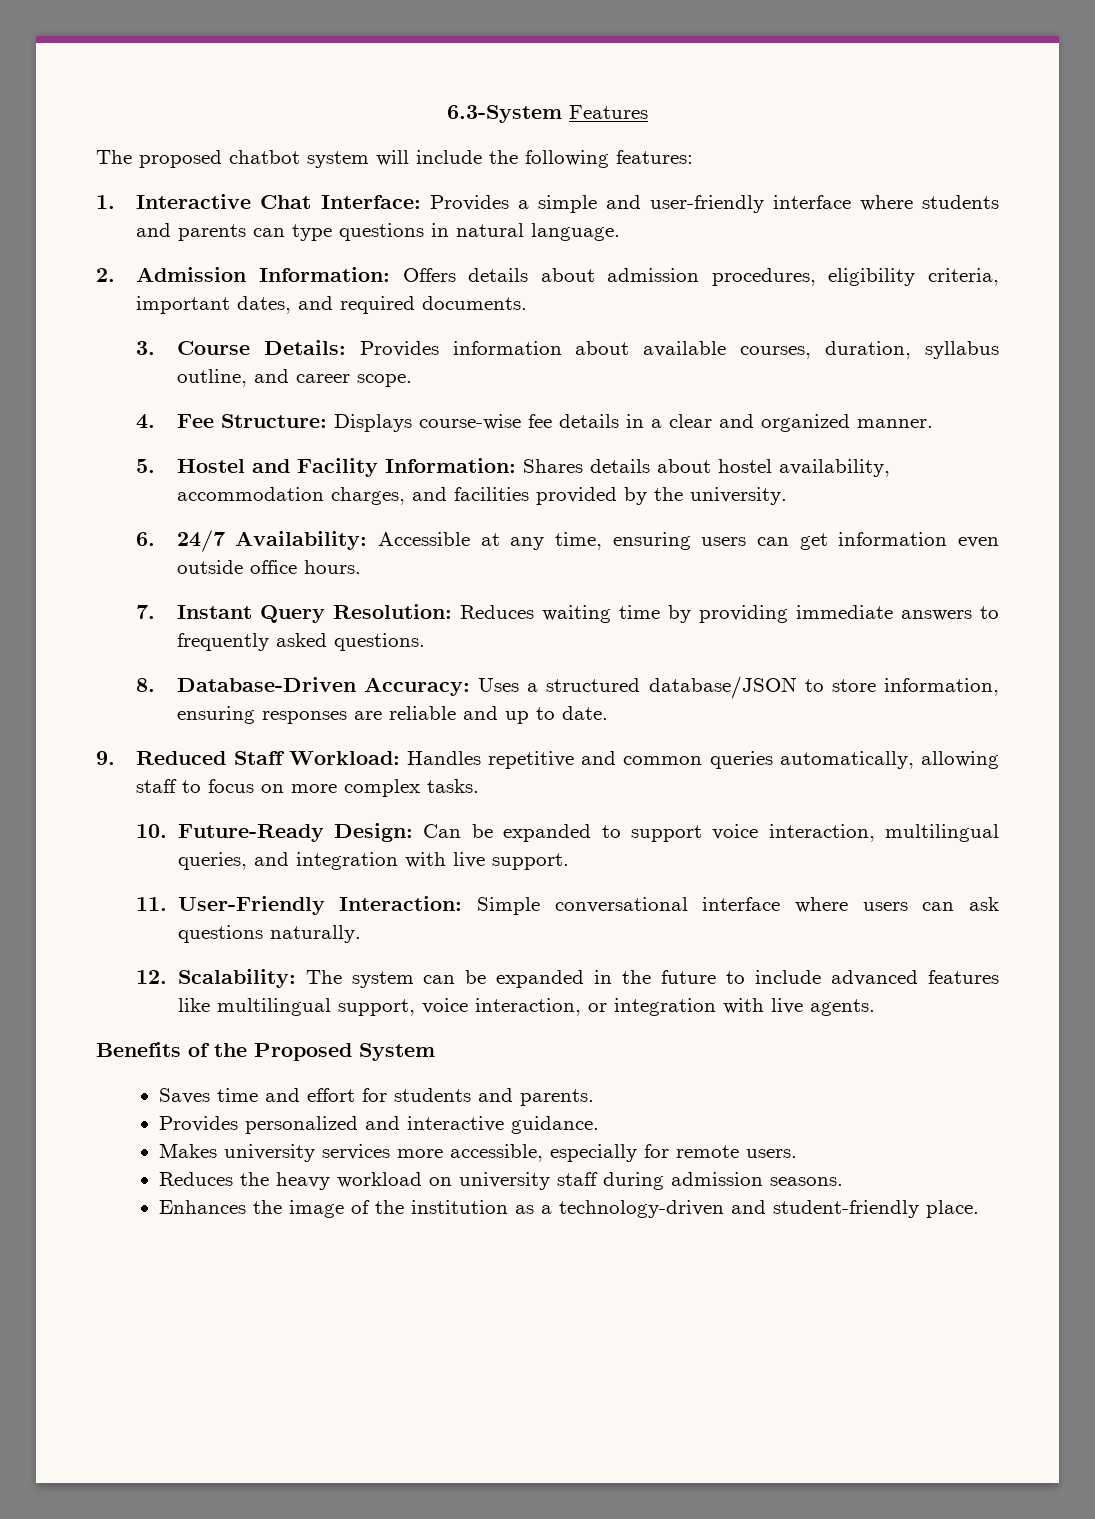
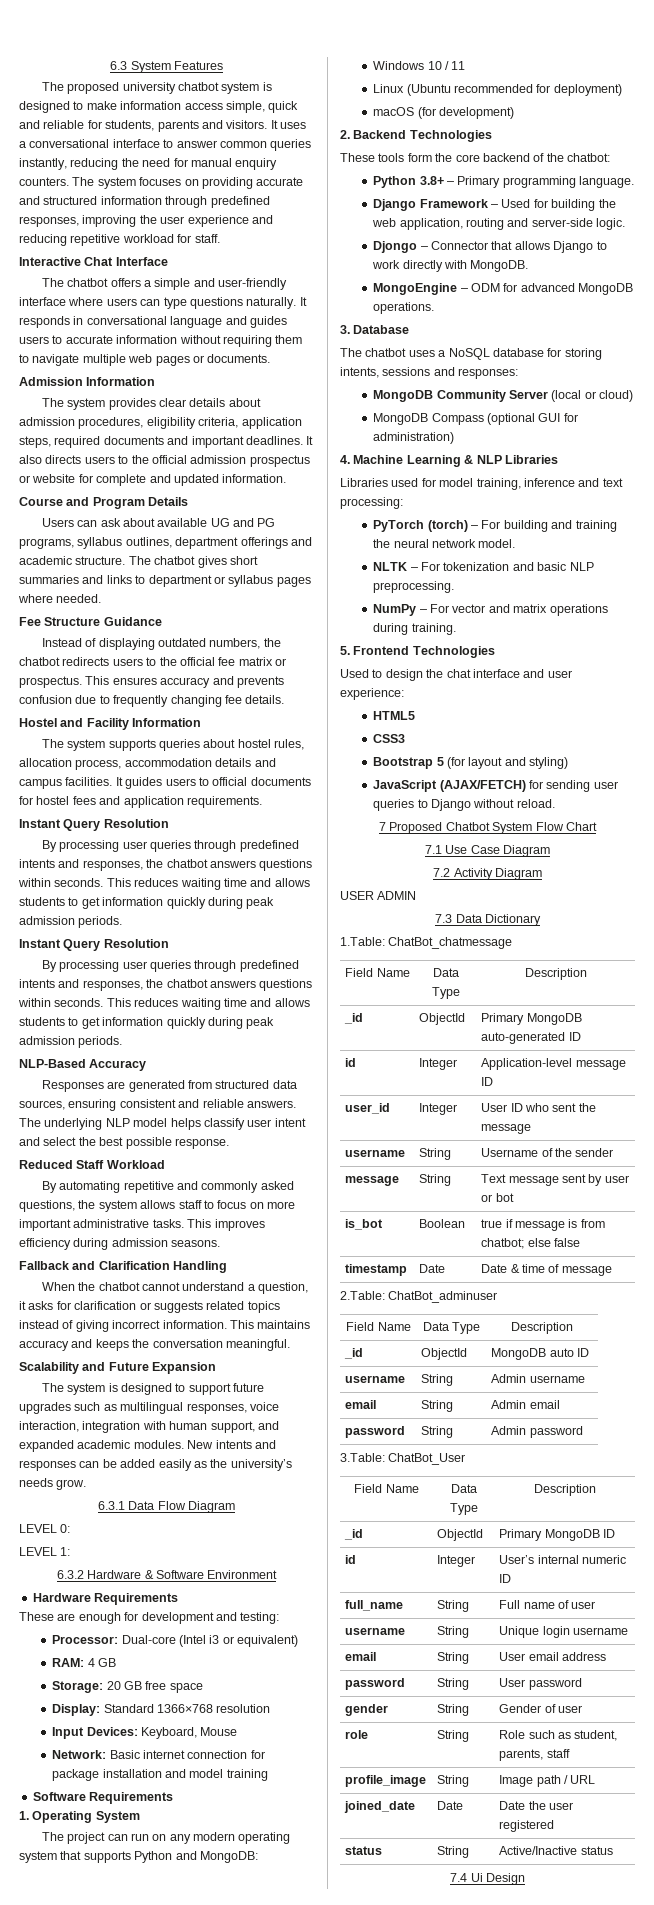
- 6.3-System Features
+ 6.3 System Features
- The proposed chatbot system will include the following features:
- 1. Interactive Chat Interface: Provides a simple and user-friendly interface where students and parents can type questions in natural language.
- 2. Admission Information: Offers details about admission procedures, eligibility criteria, important dates, and required documents.
- 3. Course Details: Provides information about available courses, duration, syllabus outline, and career scope.
- 4. Fee Structure: Displays course-wise fee details in a clear and organized manner.
- 5. Hostel and Facility Information: Shares details about hostel availability, accommodation charges, and facilities provided by the university.
- 6. 24/7 Availability: Accessible at any time, ensuring users can get information even outside office hours.
- 7. Instant Query Resolution: Reduces waiting time by providing immediate answers to frequently asked questions.
- 8. Database-Driven Accuracy: Uses a structured database/JSON to store information, ensuring responses are reliable and up to date.
- 9. Reduced Staff Workload: Handles repetitive and common queries automatically, allowing staff to focus on more complex tasks.
- 10. Future-Ready Design: Can be expanded to support voice interaction, multilingual queries, and integration with live support.
- 11. User-Friendly Interaction: Simple conversational interface where users can ask questions naturally.
- 12. Scalability: The system can be expanded in the future to include advanced features like multilingual support, voice interaction, or integration with live agents.
- Benefits of the Proposed System
- Saves time and effort for students and parents.
- Provides personalized and interactive guidance.
- Makes university services more accessible, especially for remote users.
- Reduces the heavy workload on university staff during admission seasons.
- Enhances the image of the institution as a technology-driven and student-friendly place.
+ The proposed university chatbot system is designed to make information access simple, quick and reliable for students, parents and visitors. It uses a conversational interface to answer common queries instantly, reducing the need for manual enquiry counters. The system focuses on providing accurate and structured information through predefined responses, improving the user experience and reducing repetitive workload for staff.
+ Interactive Chat Interface
+ The chatbot offers a simple and user-friendly interface where users can type questions naturally. It responds in conversational language and guides users to accurate information without requiring them to navigate multiple web pages or documents.
+ Admission Information
+ The system provides clear details about admission procedures, eligibility criteria, application steps, required documents and important deadlines. It also directs users to the official admission prospectus or website for complete and updated information.
+ Course and Program Details
+ Users can ask about available UG and PG programs, syllabus outlines, department offerings and academic structure. The chatbot gives short summaries and links to department or syllabus pages where needed.
+ Fee Structure Guidance
+ Instead of displaying outdated numbers, the chatbot redirects users to the official fee matrix or prospectus. This ensures accuracy and prevents confusion due to frequently changing fee details.
+ Hostel and Facility Information
+ The system supports queries about hostel rules, allocation process, accommodation details and campus facilities. It guides users to official documents for hostel fees and application requirements.
+ Instant Query Resolution
+ By processing user queries through predefined intents and responses, the chatbot answers questions within seconds. This reduces waiting time and allows students to get information quickly during peak admission periods.
+ Instant Query Resolution
+ By processing user queries through predefined intents and responses, the chatbot answers questions within seconds. This reduces waiting time and allows students to get information quickly during peak admission periods.
+ NLP-Based Accuracy
+ Responses are generated from structured data sources, ensuring consistent and reliable answers. The underlying NLP model helps classify user intent and select the best possible response.
+ Reduced Staff Workload
+ By automating repetitive and commonly asked questions, the system allows staff to focus on more important administrative tasks. This improves efficiency during admission seasons.
+ Fallback and Clarification Handling
+ When the chatbot cannot understand a question, it asks for clarification or suggests related topics instead of giving incorrect information. This maintains accuracy and keeps the conversation meaningful.
+ Scalability and Future Expansion
+ The system is designed to support future upgrades such as multilingual responses, voice interaction, integration with human support, and expanded academic modules. New intents and responses can be added easily as the university’s needs grow.
+ 6.3.1 Data Flow Diagram
+ LEVEL 0:
+ LEVEL 1:
+ 6.3.2 Hardware & Software Environment
+ Hardware Requirements
+ These are enough for development and testing:
+ Processor: Dual-core (Intel i3 or equivalent)
+ RAM: 4 GB
+ Storage: 20 GB free space
+ Display: Standard 1366×768 resolution
+ Input Devices: Keyboard, Mouse
+ Network: Basic internet connection for package installation and model training
+ Software Requirements
+ 1. Operating System
+ The project can run on any modern operating system that supports Python and MongoDB:
+ Windows 10 / 11
+ Linux (Ubuntu recommended for deployment)
+ macOS (for development)
+ 2. Backend Technologies
+ These tools form the core backend of the chatbot:
+ Python 3.8+ – Primary programming language.
+ Django Framework – Used for building the web application, routing and server-side logic.
+ Djongo – Connector that allows Django to work directly with MongoDB.
+ MongoEngine – ODM for advanced MongoDB operations.
+ 3. Database
+ The chatbot uses a NoSQL database for storing intents, sessions and responses:
+ MongoDB Community Server (local or cloud)
+ MongoDB Compass (optional GUI for administration)
+ 4. Machine Learning & NLP Libraries
+ Libraries used for model training, inference and text processing:
+ PyTorch (torch) – For building and training the neural network model.
+ NLTK – For tokenization and basic NLP preprocessing.
+ NumPy – For vector and matrix operations during training.
+ 5. Frontend Technologies
+ Used to design the chat interface and user experience:
+ HTML5
+ CSS3
+ Bootstrap 5 (for layout and styling)
+ JavaScript (AJAX/FETCH) for sending user queries to Django without reload.
+ 7 Proposed Chatbot System Flow Chart
+ 7.1 Use Case Diagram
+ 7.2 Activity Diagram
+ USER ADMIN
+ 7.3 Data Dictionary
+ 1.Table: ChatBot_chatmessage
+ Field Name | Data Type | Description
+ _id | ObjectId | Primary MongoDB auto-generated ID
+ id | Integer | Application-level message ID
+ user_id | Integer | User ID who sent the message
+ username | String | Username of the sender
+ message | String | Text message sent by user or bot
+ is_bot | Boolean | true if message is from chatbot; else false
+ timestamp | Date | Date & time of message
+ 2.Table: ChatBot_adminuser
+ Field Name | Data Type | Description
+ _id | ObjectId | MongoDB auto ID
+ username | String | Admin username
+ email | String | Admin email
+ password | String | Admin password
+ 3.Table: ChatBot_User
+ Field Name | Data Type | Description
+ _id | ObjectId | Primary MongoDB ID
+ id | Integer | User’s internal numeric ID
+ full_name | String | Full name of user
+ username | String | Unique login username
+ email | String | User email address
+ password | String | User password
+ gender | String | Gender of user
+ role | String | Role such as student, parents, staff
+ profile_image | String | Image path / URL
+ joined_date | Date | Date the user registered
+ status | String | Active/Inactive status
+ 7.4 Ui Design

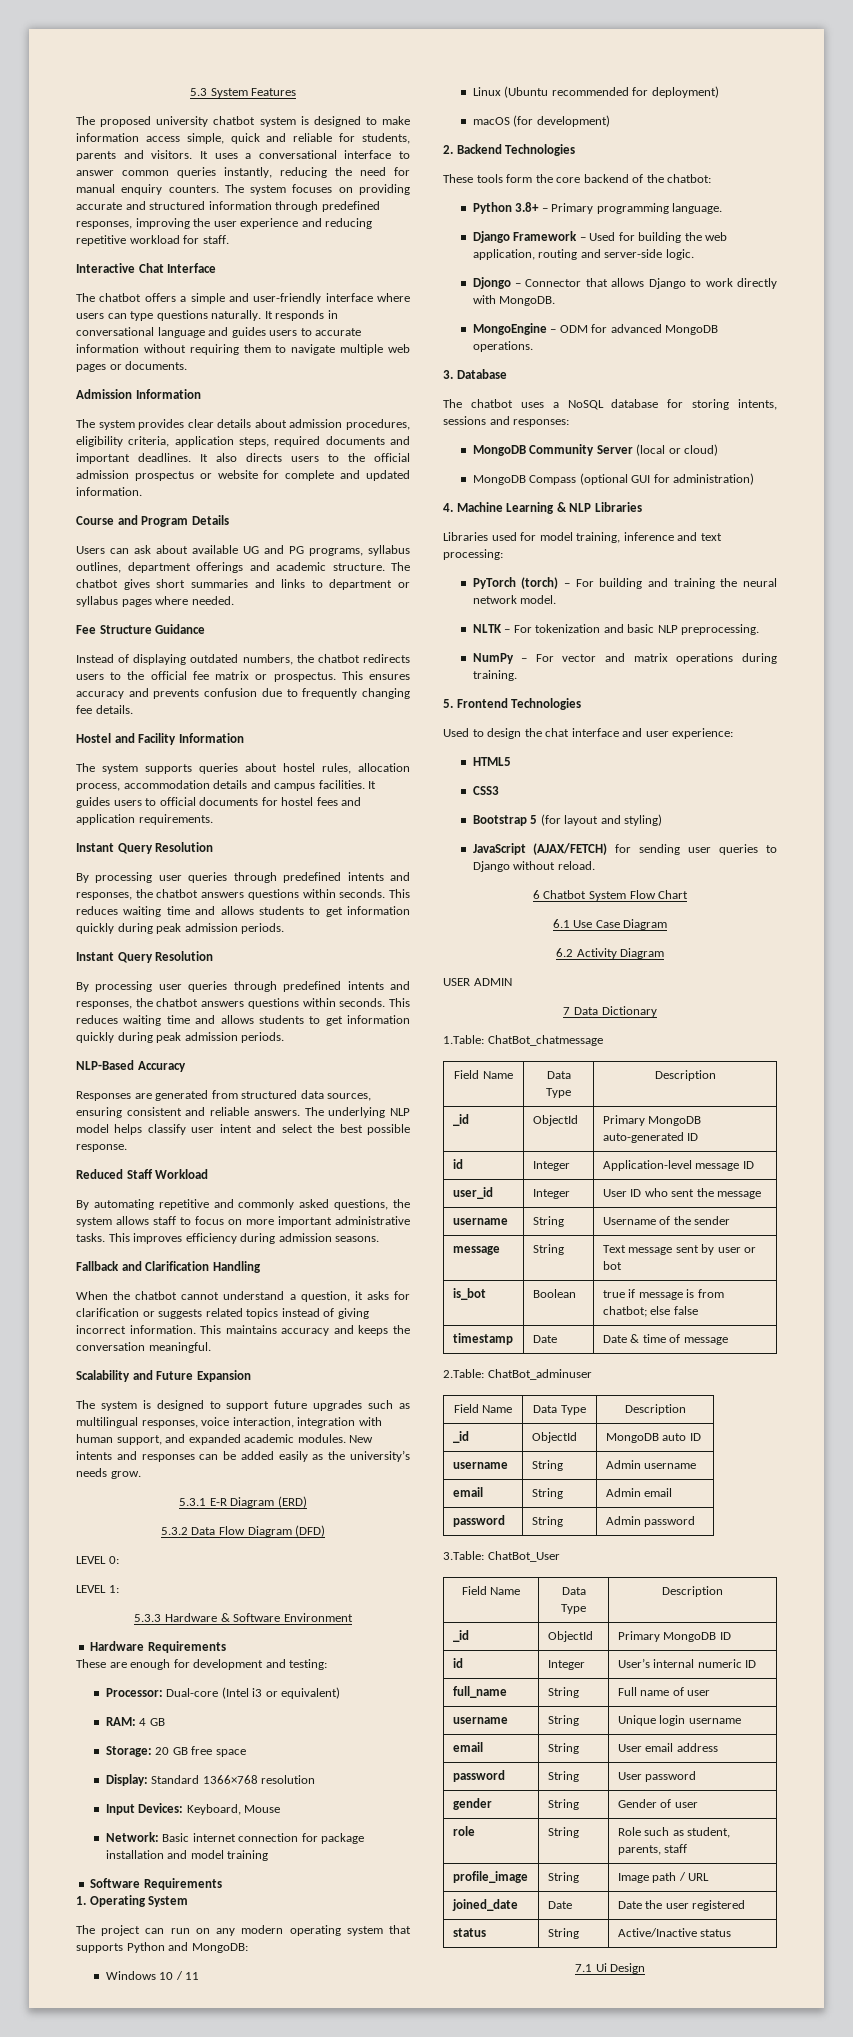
- 6.3 System Features
+ 5.3 System Features
- 6.3.1 Data Flow Diagram
+ 5.3.1 E-R Diagram (ERD)
+ 5.3.2 Data Flow Diagram (DFD)
- 6.3.2 Hardware & Software Environment
+ 5.3.3 Hardware & Software Environment
- 7 Proposed Chatbot System Flow Chart
+ 6 Chatbot System Flow Chart
- 7.1 Use Case Diagram
+ 6.1 Use Case Diagram
- 7.2 Activity Diagram
+ 6.2 Activity Diagram
- 7.3 Data Dictionary
+ 7 Data Dictionary
- 7.4 Ui Design
+ 7.1 Ui Design

